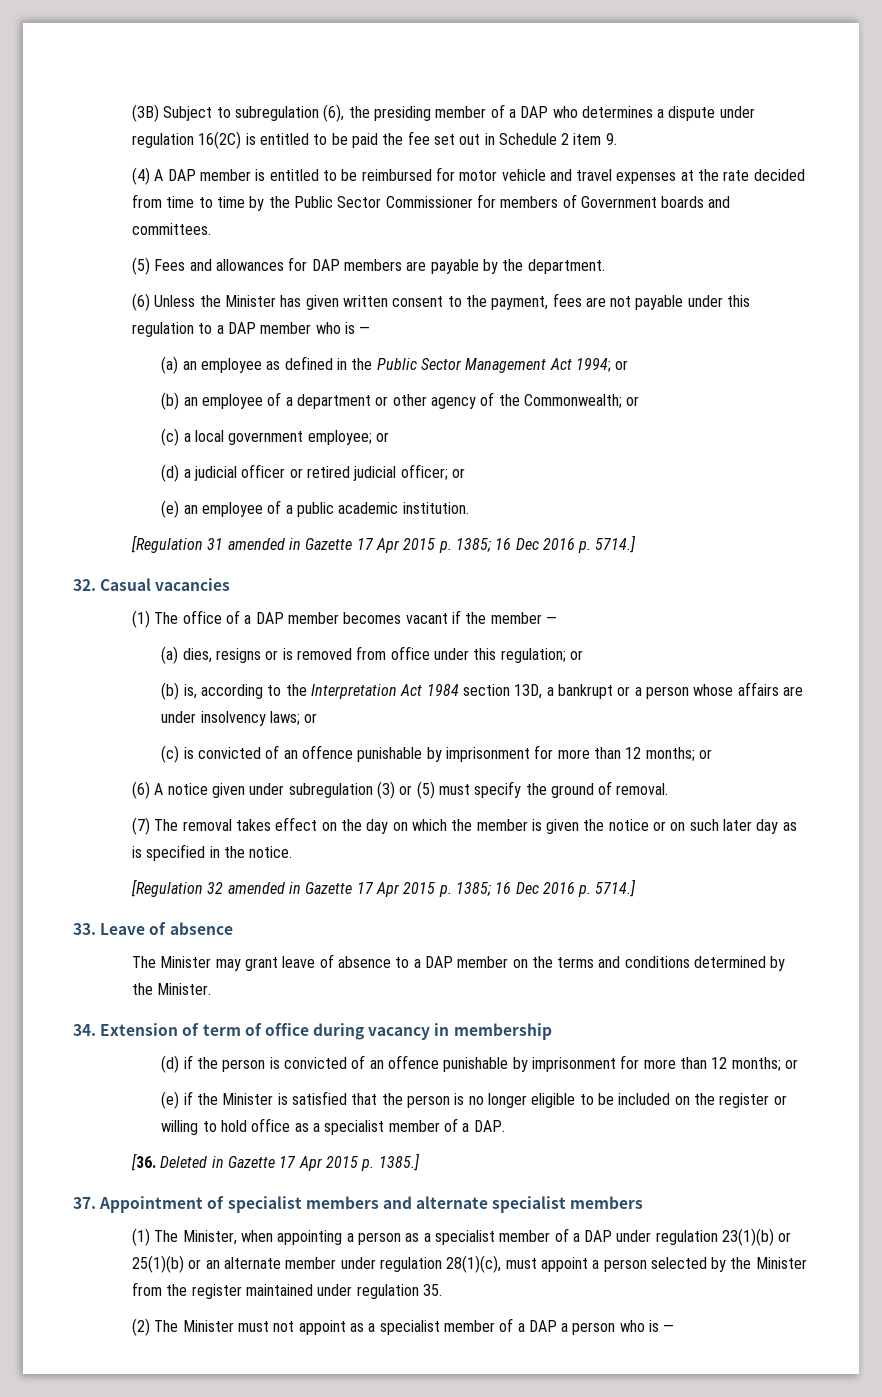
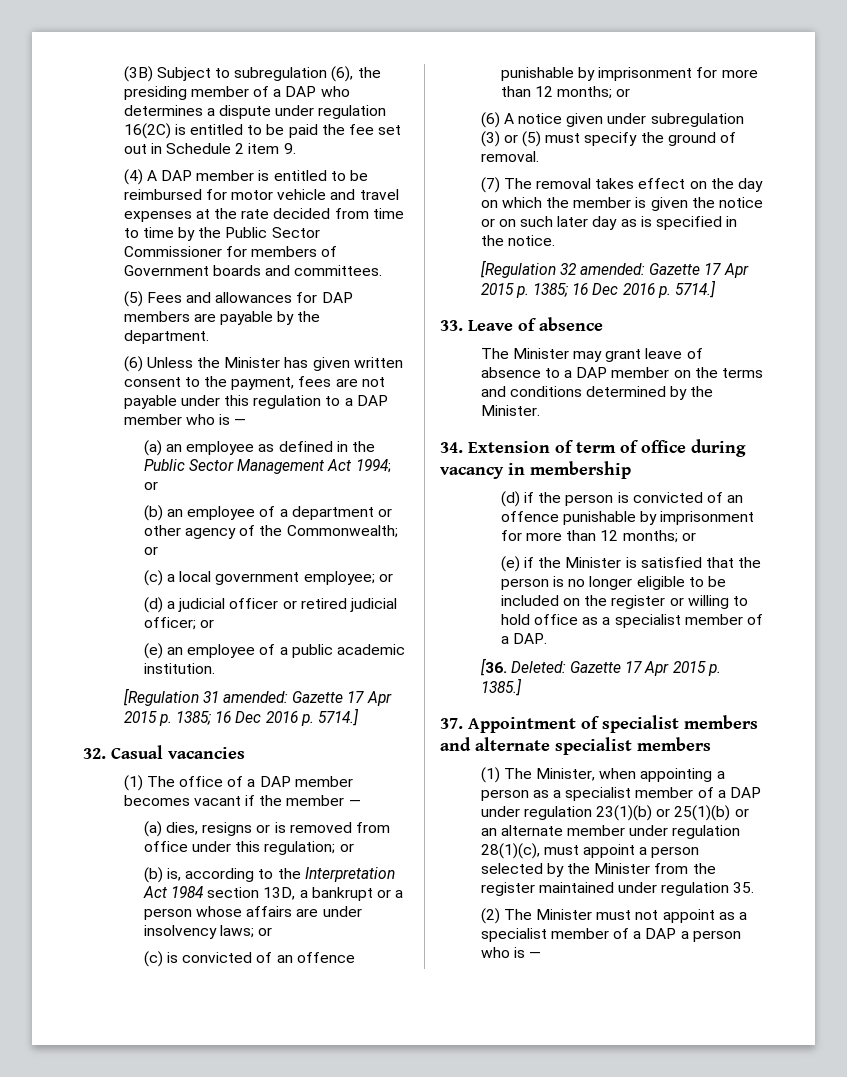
- [Regulation 31 amended in Gazette 17 Apr 2015 p. 1385; 16 Dec 2016 p. 5714.]
+ [Regulation 31 amended: Gazette 17 Apr 2015 p. 1385; 16 Dec 2016 p. 5714.]
- [Regulation 32 amended in Gazette 17 Apr 2015 p. 1385; 16 Dec 2016 p. 5714.]
+ [Regulation 32 amended: Gazette 17 Apr 2015 p. 1385; 16 Dec 2016 p. 5714.]
- [36. Deleted in Gazette 17 Apr 2015 p. 1385.]
+ [36. Deleted: Gazette 17 Apr 2015 p. 1385.]

